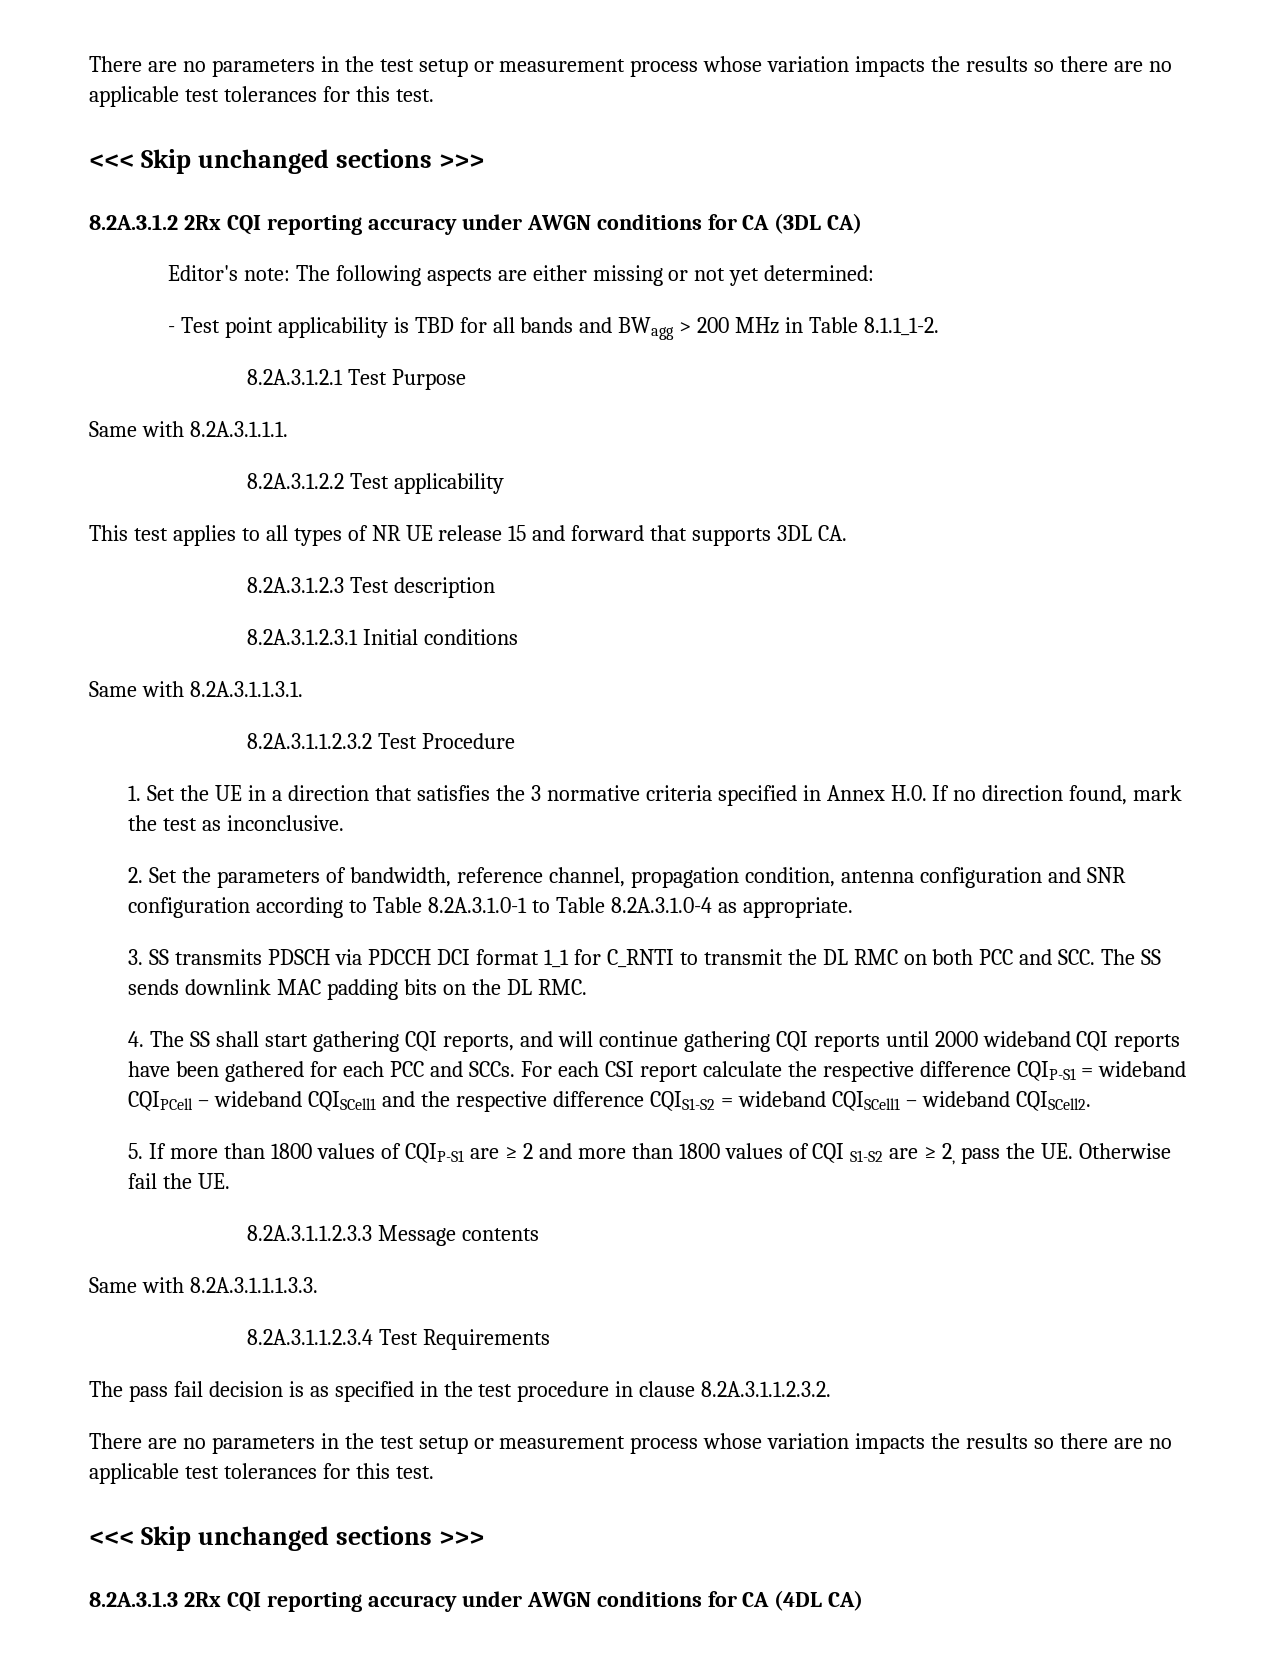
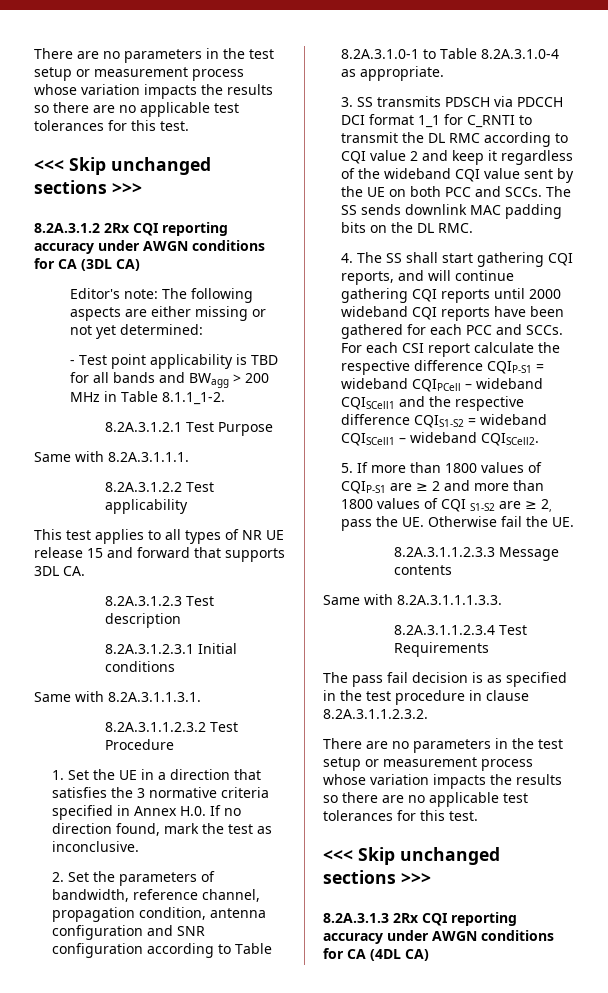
- 3. SS transmits PDSCH via PDCCH DCI format 1_1 for C_RNTI to transmit the DL RMC on both PCC and SCC. The SS sends downlink MAC padding bits on the DL RMC.
+ 3. SS transmits PDSCH via PDCCH DCI format 1_1 for C_RNTI to transmit the DL RMC according to CQI value 2 and keep it regardless of the wideband CQI value sent by the UE on both PCC and SCCs. The SS sends downlink MAC padding bits on the DL RMC.

